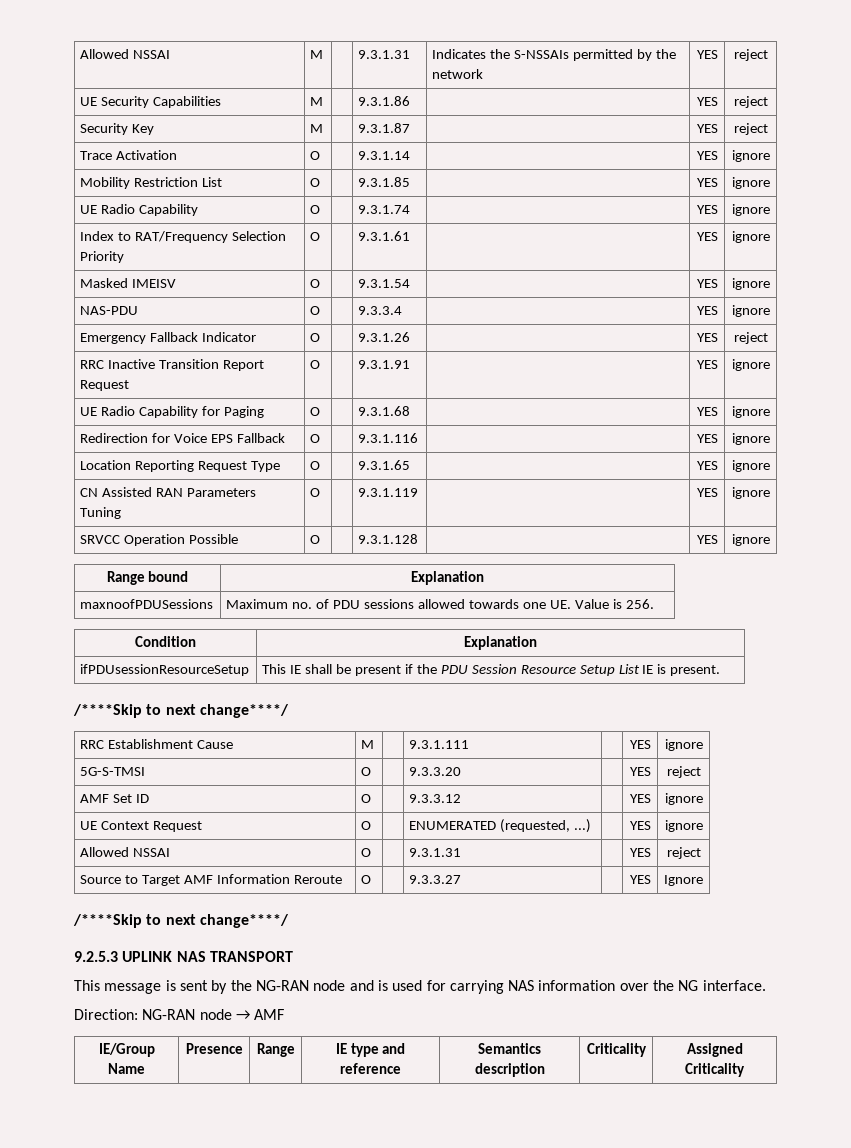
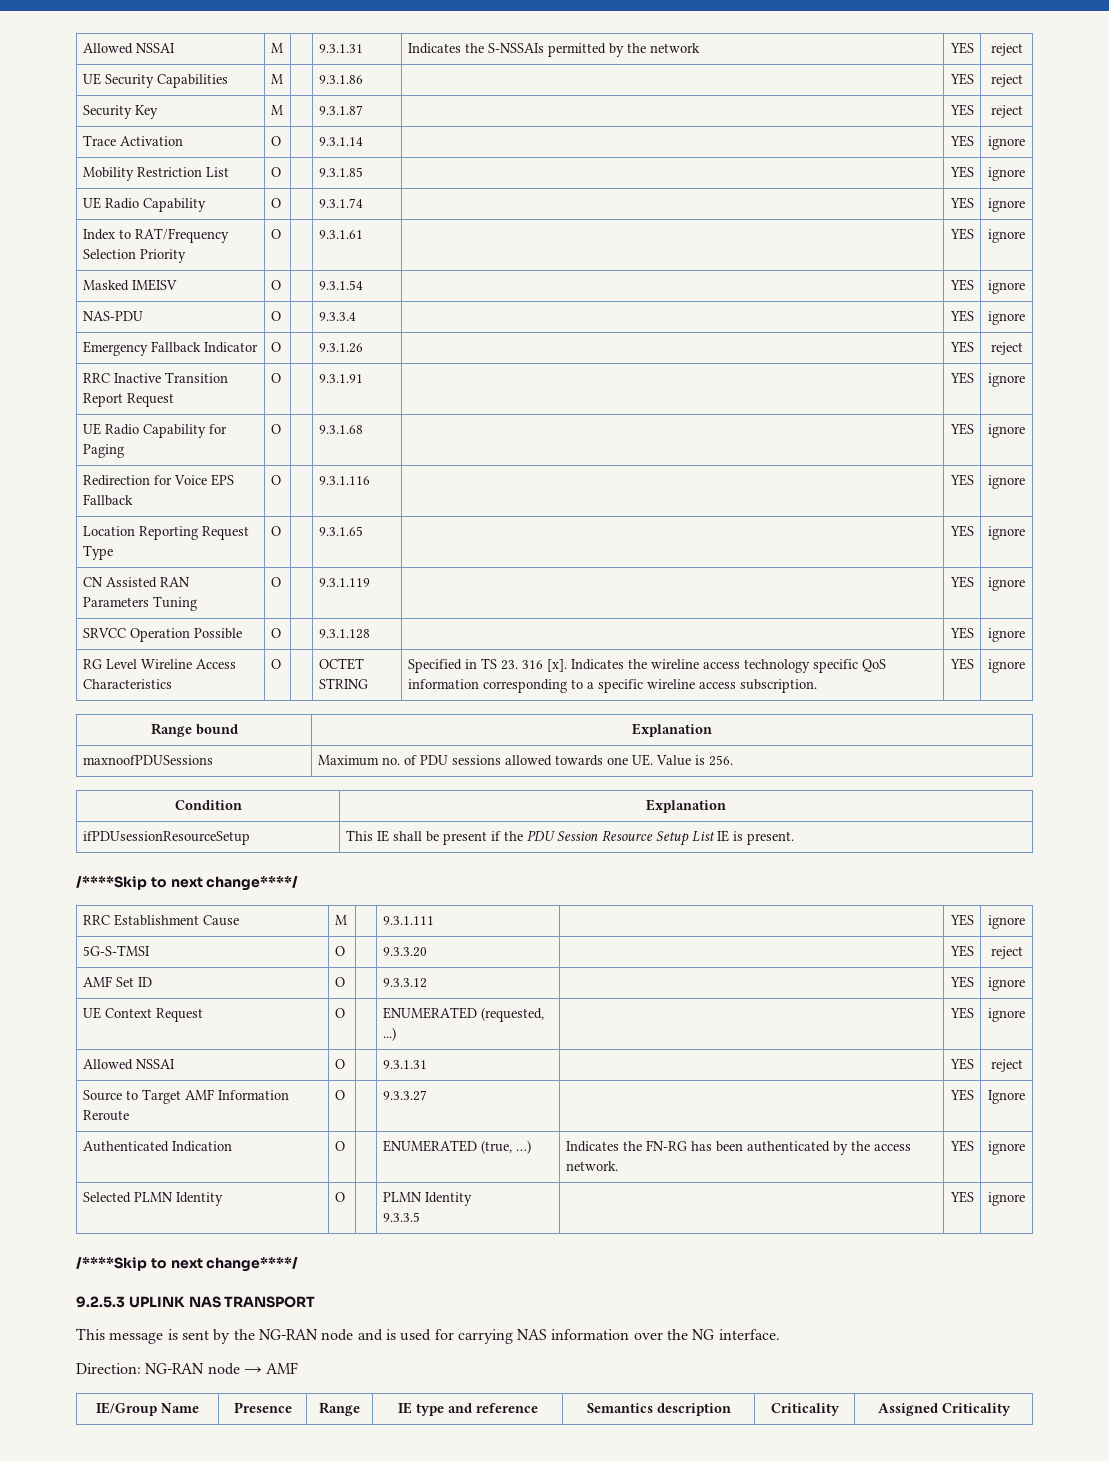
+ RG Level Wireline Access Characteristics | O | | OCTET STRING | Specified in TS 23. 316 [x]. Indicates the wireline access technology specific QoS information corresponding to a specific wireline access subscription. | YES | ignore
+ Authenticated Indication | O | | ENUMERATED (true, …) | Indicates the FN-RG has been authenticated by the access network. | YES | ignore
+ Selected PLMN Identity | O | | PLMN Identity
+ 9.3.3.5 | | YES | ignore

